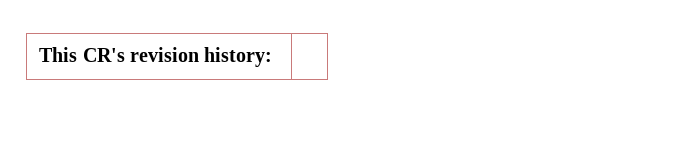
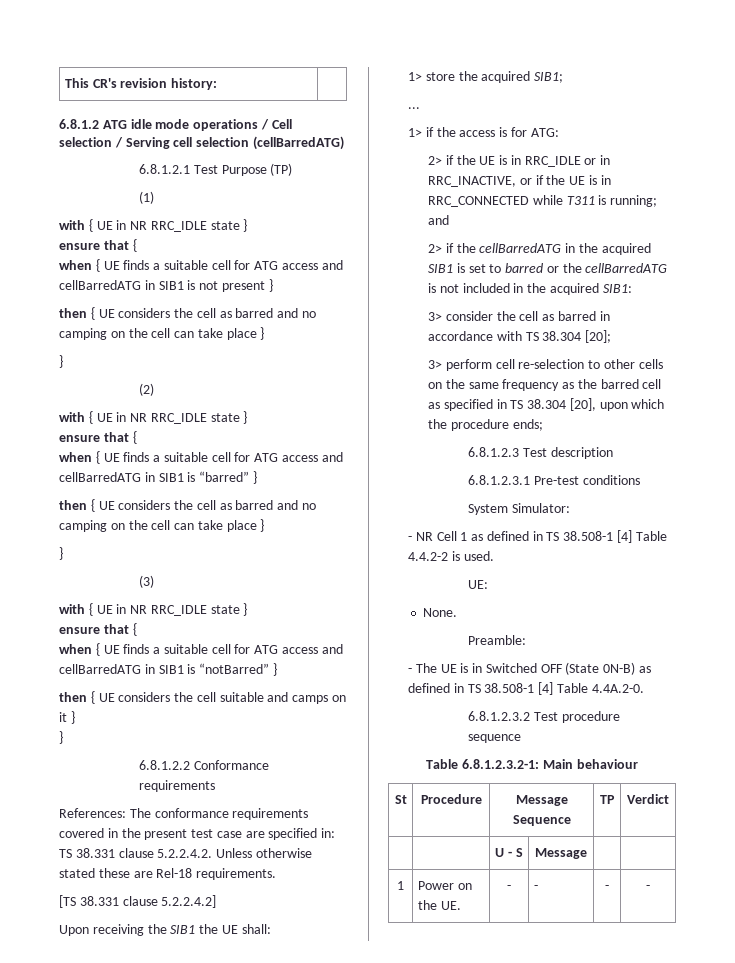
+ 6.8.1.2 ATG idle mode operations / Cell selection / Serving cell selection (cellBarredATG)
+ 6.8.1.2.1 Test Purpose (TP)
+ (1)
+ with { UE in NR RRC_IDLE state }
+ ensure that {
+ when { UE finds a suitable cell for ATG access and cellBarredATG in SIB1 is not present }
+ then { UE considers the cell as barred and no camping on the cell can take place }
+ }
+ (2)
+ with { UE in NR RRC_IDLE state }
+ ensure that {
+ when { UE finds a suitable cell for ATG access and cellBarredATG in SIB1 is “barred” }
+ then { UE considers the cell as barred and no camping on the cell can take place }
+ }
+ (3)
+ with { UE in NR RRC_IDLE state }
+ ensure that {
+ when { UE finds a suitable cell for ATG access and cellBarredATG in SIB1 is “notBarred” }
+ then { UE considers the cell suitable and camps on it }
+ }
+ 6.8.1.2.2 Conformance requirements
+ References: The conformance requirements covered in the present test case are specified in: TS 38.331 clause 5.2.2.4.2. Unless otherwise stated these are Rel-18 requirements.
+ [TS 38.331 clause 5.2.2.4.2]
+ Upon receiving the SIB1 the UE shall:
+ 1> store the acquired SIB1;
+ ...
+ 1> if the access is for ATG:
+ 2> if the UE is in RRC_IDLE or in RRC_INACTIVE, or if the UE is in RRC_CONNECTED while T311 is running; and
+ 2> if the cellBarredATG in the acquired SIB1 is set to barred or the cellBarredATG is not included in the acquired SIB1:
+ 3> consider the cell as barred in accordance with TS 38.304 [20];
+ 3> perform cell re-selection to other cells on the same frequency as the barred cell as specified in TS 38.304 [20], upon which the procedure ends;
+ 6.8.1.2.3 Test description
+ 6.8.1.2.3.1 Pre-test conditions
+ System Simulator:
+ - NR Cell 1 as defined in TS 38.508-1 [4] Table 4.4.2-2 is used.
+ UE:
+ None.
+ Preamble:
+ - The UE is in Switched OFF (State 0N-B) as defined in TS 38.508-1 [4] Table 4.4A.2-0.
+ 6.8.1.2.3.2 Test procedure sequence
+ Table 6.8.1.2.3.2-1: Main behaviour
+ St | Procedure | Message Sequence | TP | Verdict
+ | | U - S | Message | |
+ 1 | Power on the UE. | - | - | - | -

